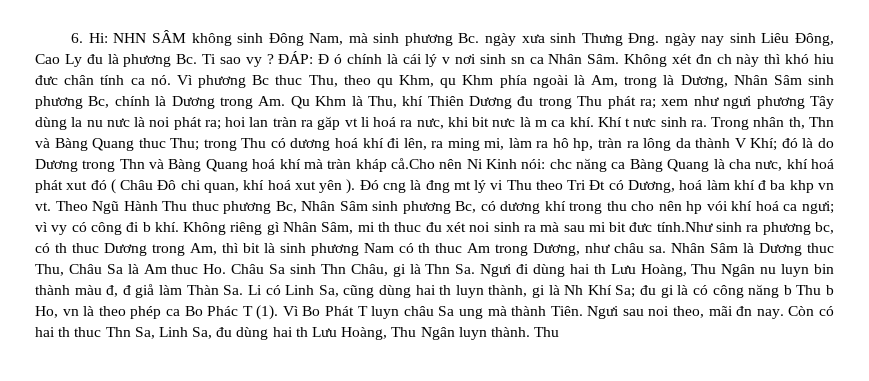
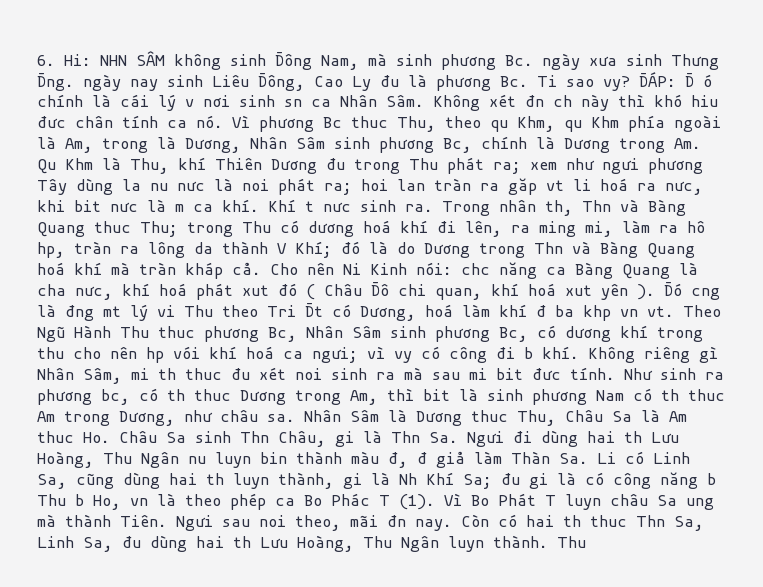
- 6. Hi: NHN SÂM không sinh Đông Nam, mà sinh phương Bc. ngày xưa sinh Thưng Đng. ngày nay sinh Liêu Đông, Cao Ly đu là phương Bc. Ti sao vy ?
+ 6. Hi: NHN SÂM không sinh Đông Nam, mà sinh phương Bc. ngày xưa sinh Thưng Đng. ngày nay sinh Liêu Đông, Cao Ly đu là phương Bc. Ti sao vy?
- đó là do Dương trong Thn và Bàng Quang hoá khí mà tràn kháp cå.Cho nên Ni Kinh nói:
+ đó là do Dương trong Thn và Bàng Quang hoá khí mà tràn kháp cå. Cho nên Ni Kinh nói:
- Không riêng gì Nhân Sâm, mi th thuc đu xét noi sinh ra mà sau mi bit đưc tính.Như sinh ra phương bc, có th thuc Dương trong Am, thì bit là sinh phương Nam có th thuc Am trong Dương, như châu sa.
+ Không riêng gì Nhân Sâm, mi th thuc đu xét noi sinh ra mà sau mi bit đưc tính. Như sinh ra phương bc, có th thuc Dương trong Am, thì bit là sinh phương Nam có th thuc Am trong Dương, như châu sa.

